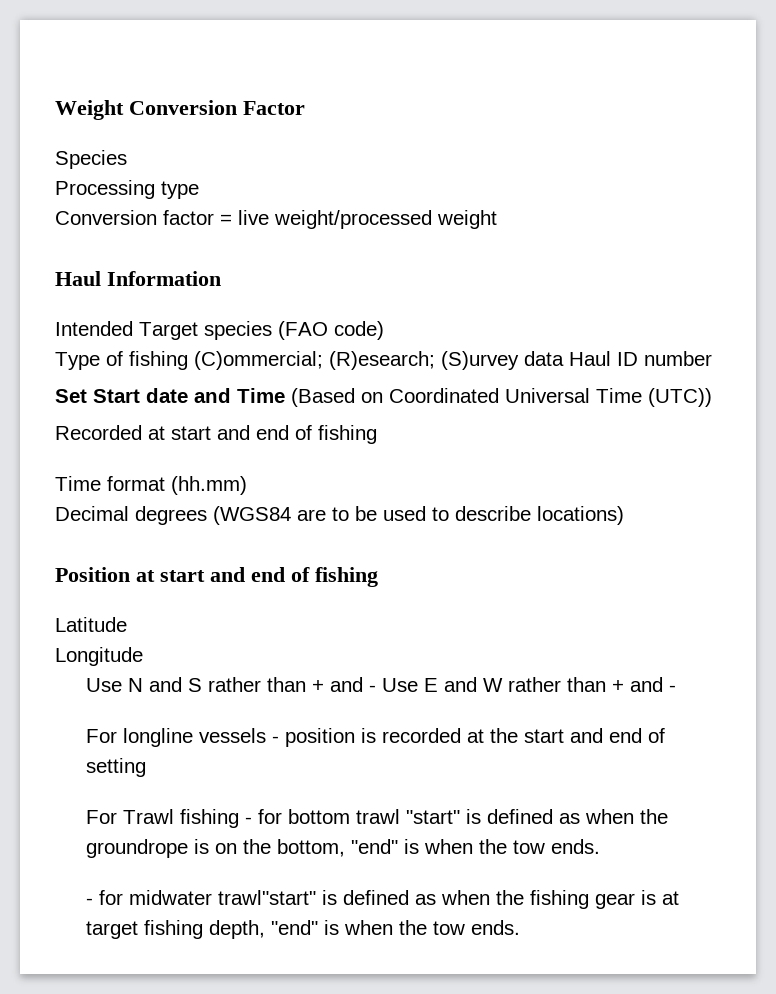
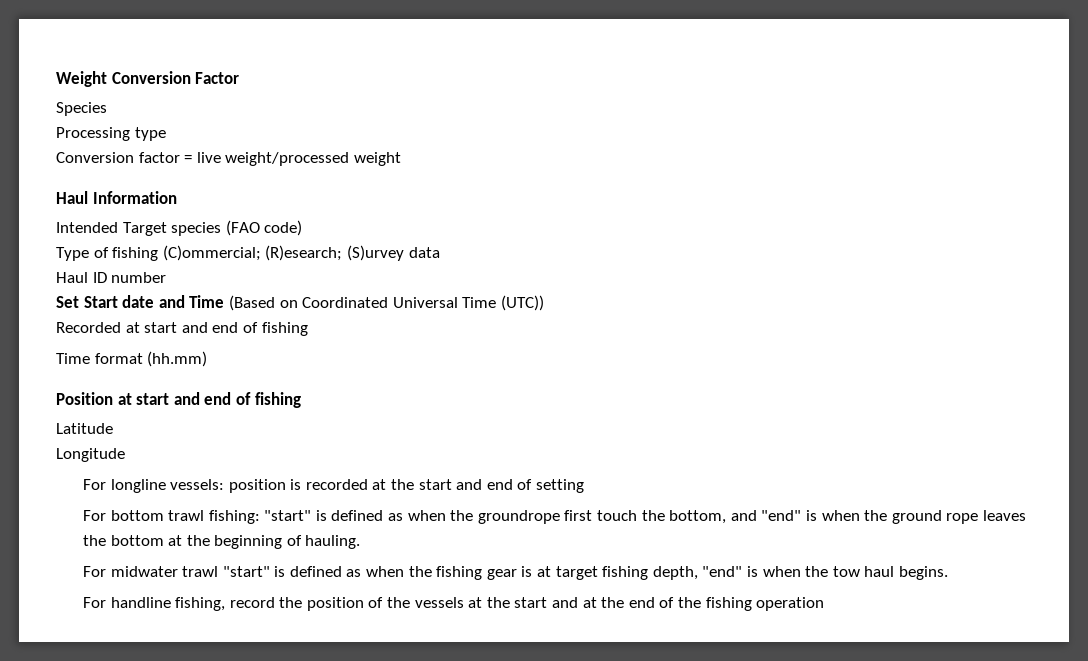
- Type of fishing (C)ommercial; (R)esearch; (S)urvey data Haul ID number
+ Type of fishing (C)ommercial; (R)esearch; (S)urvey data
+ Haul ID number
- Decimal degrees (WGS84 are to be used to describe locations)
- Use N and S rather than + and - Use E and W rather than + and -
- For longline vessels - position is recorded at the start and end of setting
+ For longline vessels: position is recorded at the start and end of setting
- For Trawl fishing - for bottom trawl "start" is defined as when the groundrope is on the bottom, "end" is when the tow ends.
- - for midwater trawl"start" is defined as when the fishing gear is at target fishing depth, "end" is when the tow ends.
+ For bottom trawl fishing: "start" is defined as when the groundrope first touch the bottom, and "end" is when the ground rope leaves the bottom at the beginning of hauling.
+ For midwater trawl "start" is defined as when the fishing gear is at target fishing depth, "end" is when the tow haul begins.
+ For handline fishing, record the position of the vessels at the start and at the end of the fishing operation

